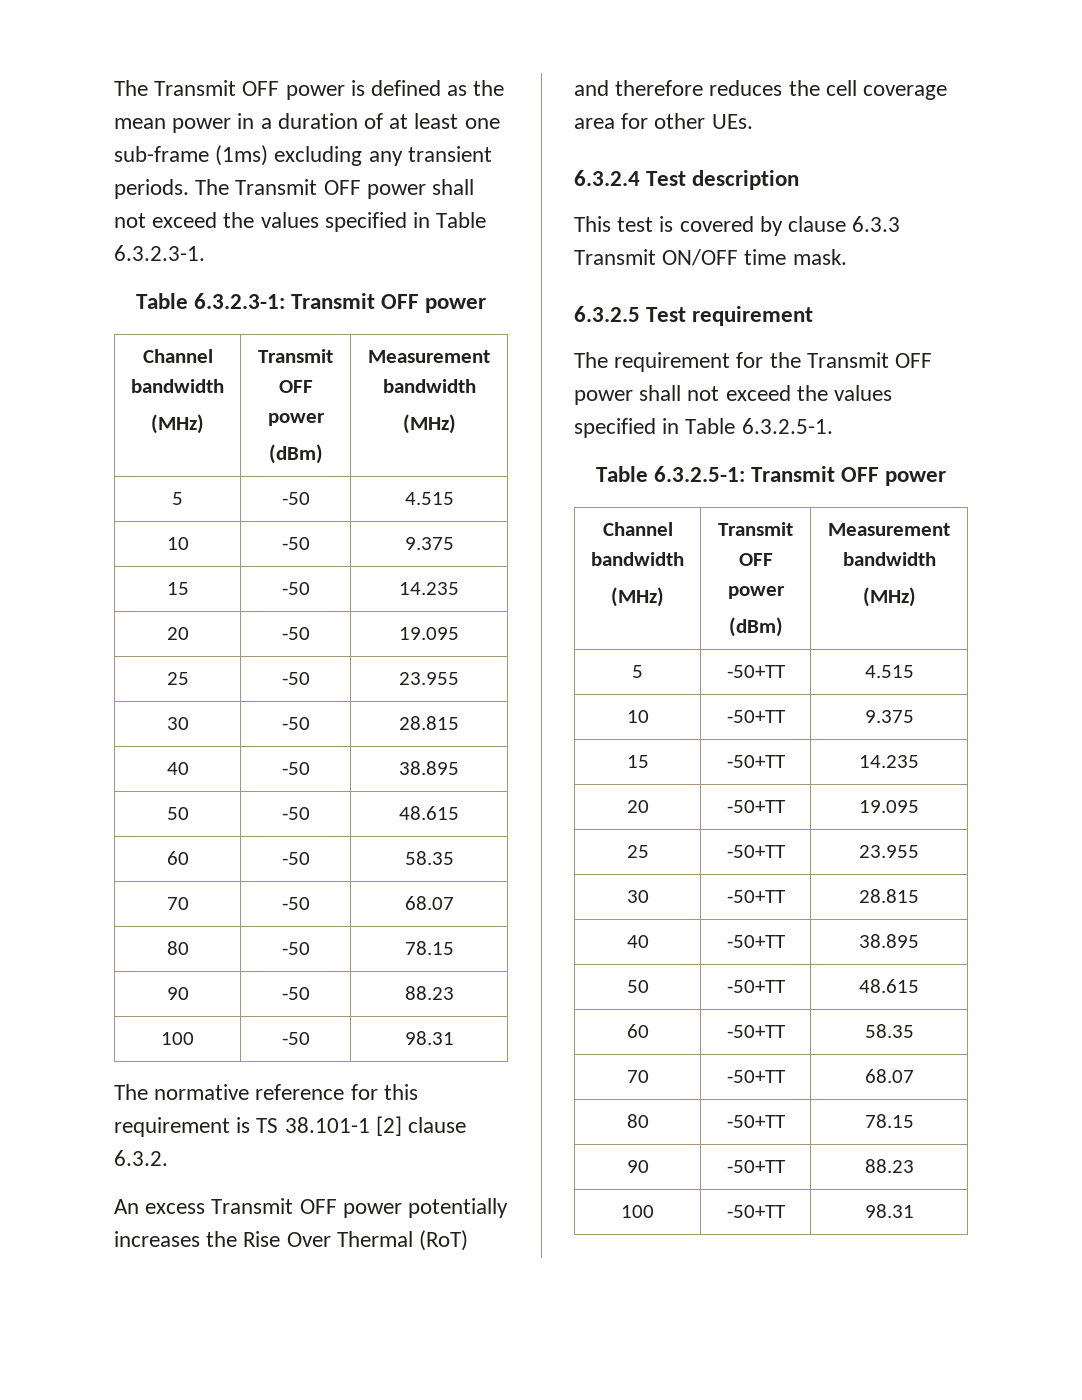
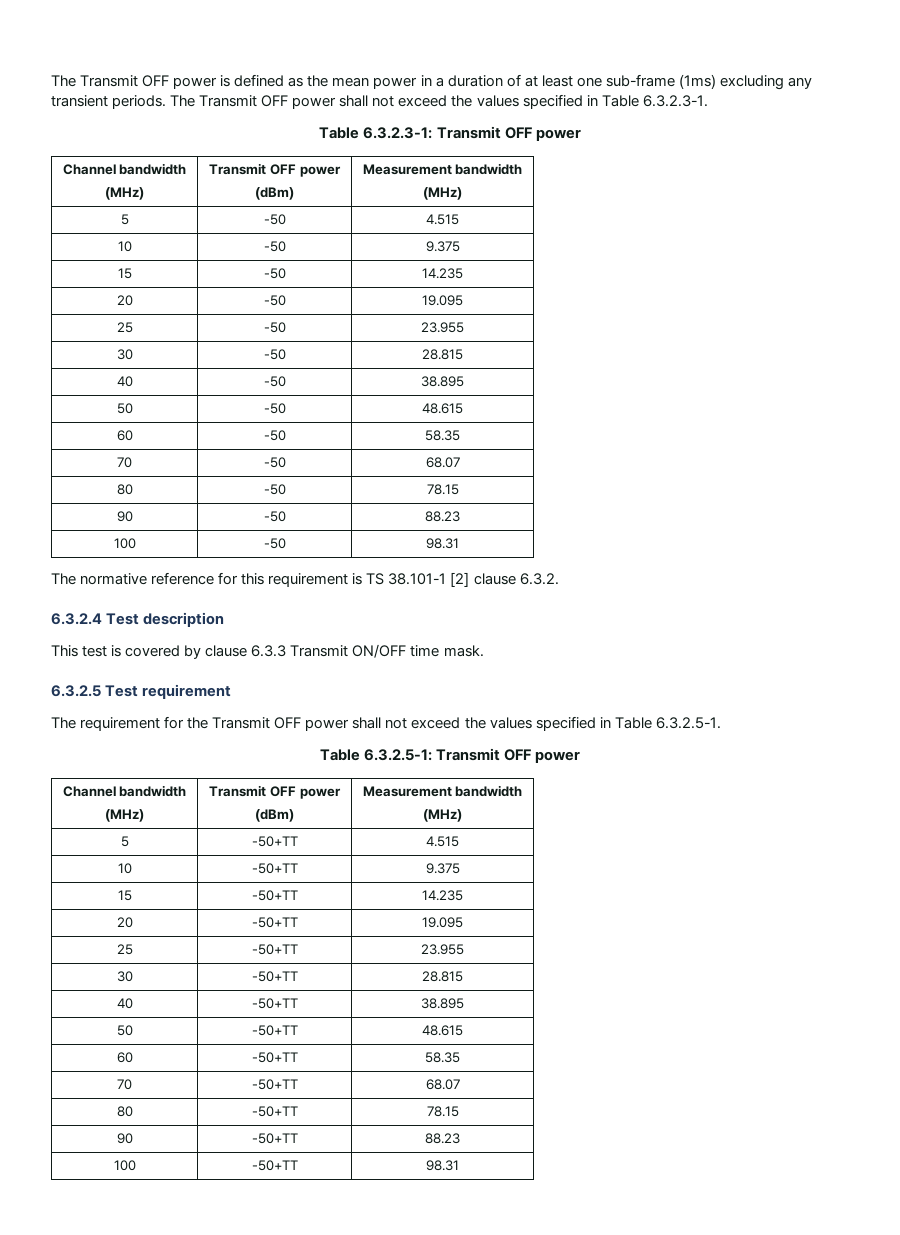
- An excess Transmit OFF power potentially increases the Rise Over Thermal (RoT) and therefore reduces the cell coverage area for other UEs.

